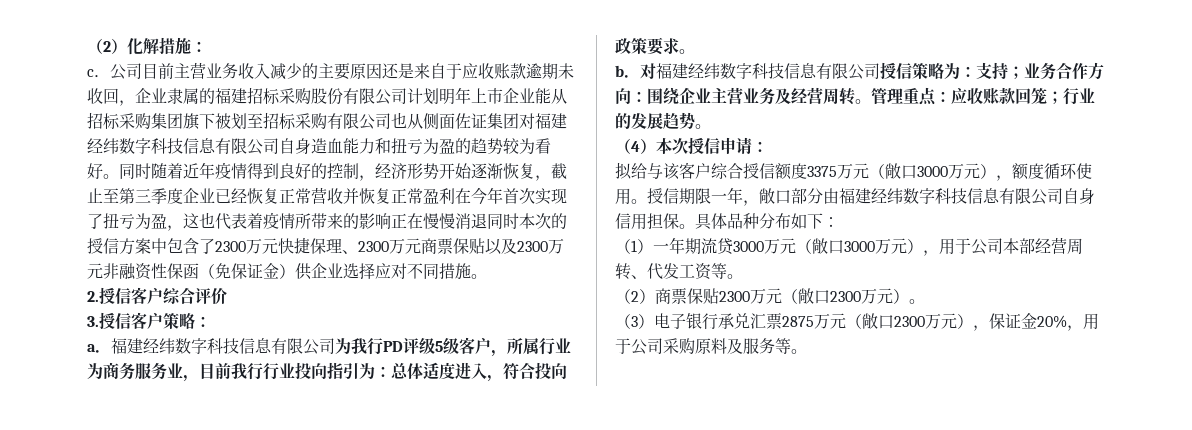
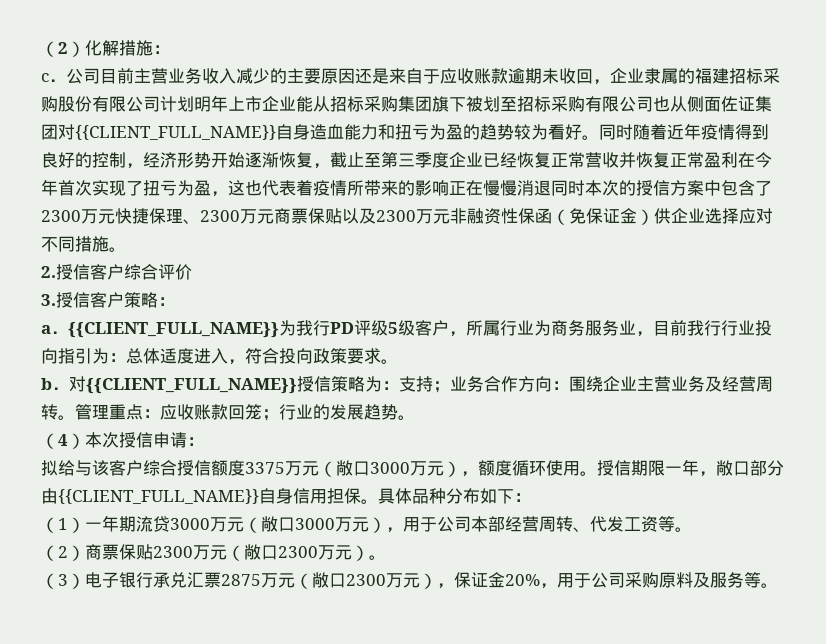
- c．公司目前主营业务收入减少的主要原因还是来自于应收账款逾期未收回，企业隶属的福建招标采购股份有限公司计划明年上市企业能从招标采购集团旗下被划至招标采购有限公司也从侧面佐证集团对福建经纬数字科技信息有限公司自身造血能力和扭亏为盈的趋势较为看好。
+ c．公司目前主营业务收入减少的主要原因还是来自于应收账款逾期未收回，企业隶属的福建招标采购股份有限公司计划明年上市企业能从招标采购集团旗下被划至招标采购有限公司也从侧面佐证集团对{{CLIENT_FULL_NAME}}自身造血能力和扭亏为盈的趋势较为看好。
- a．福建经纬数字科技信息有限公司为我行PD评级5级客户，所属行业为商务服务业，目前我行行业投向指引为：总体适度进入，符合投向政策要求。
+ a．{{CLIENT_FULL_NAME}}为我行PD评级5级客户，所属行业为商务服务业，目前我行行业投向指引为：总体适度进入，符合投向政策要求。
- b．对福建经纬数字科技信息有限公司授信策略为：支持；业务合作方向：围绕企业主营业务及经营周转。
+ b．对{{CLIENT_FULL_NAME}}授信策略为：支持；业务合作方向：围绕企业主营业务及经营周转。
- 授信期限一年，敞口部分由福建经纬数字科技信息有限公司自身信用担保。
+ 授信期限一年，敞口部分由{{CLIENT_FULL_NAME}}自身信用担保。

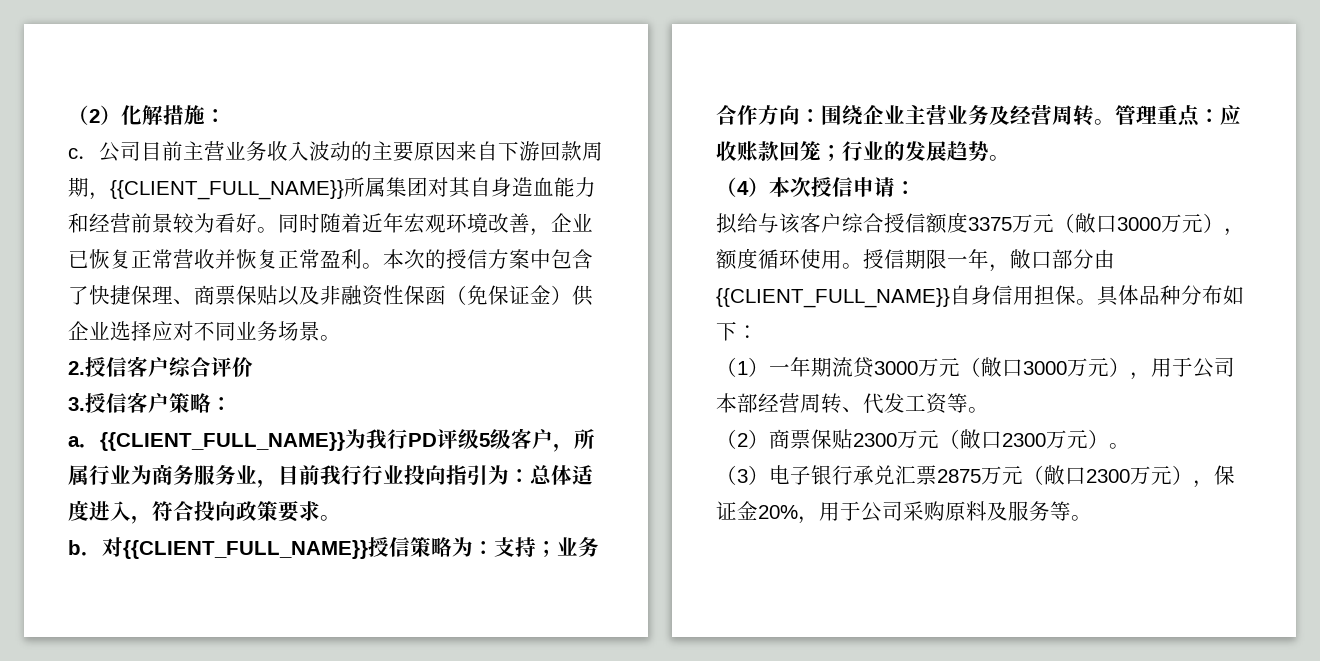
- c．公司目前主营业务收入减少的主要原因还是来自于应收账款逾期未收回，企业隶属的福建招标采购股份有限公司计划明年上市企业能从招标采购集团旗下被划至招标采购有限公司也从侧面佐证集团对{{CLIENT_FULL_NAME}}自身造血能力和扭亏为盈的趋势较为看好。
+ c．公司目前主营业务收入波动的主要原因来自下游回款周期，{{CLIENT_FULL_NAME}}所属集团对其自身造血能力和经营前景较为看好。
- 同时随着近年疫情得到良好的控制，经济形势开始逐渐恢复，截止至第三季度企业已经恢复正常营收并恢复正常盈利在今年首次实现了扭亏为盈，这也代表着疫情所带来的影响正在慢慢消退同时本次的授信方案中包含了2300万元快捷保理、2300万元商票保贴以及2300万元非融资性保函（免保证金）供企业选择应对不同措施。
+ 同时随着近年宏观环境改善，企业已恢复正常营收并恢复正常盈利。本次的授信方案中包含了快捷保理、商票保贴以及非融资性保函（免保证金）供企业选择应对不同业务场景。

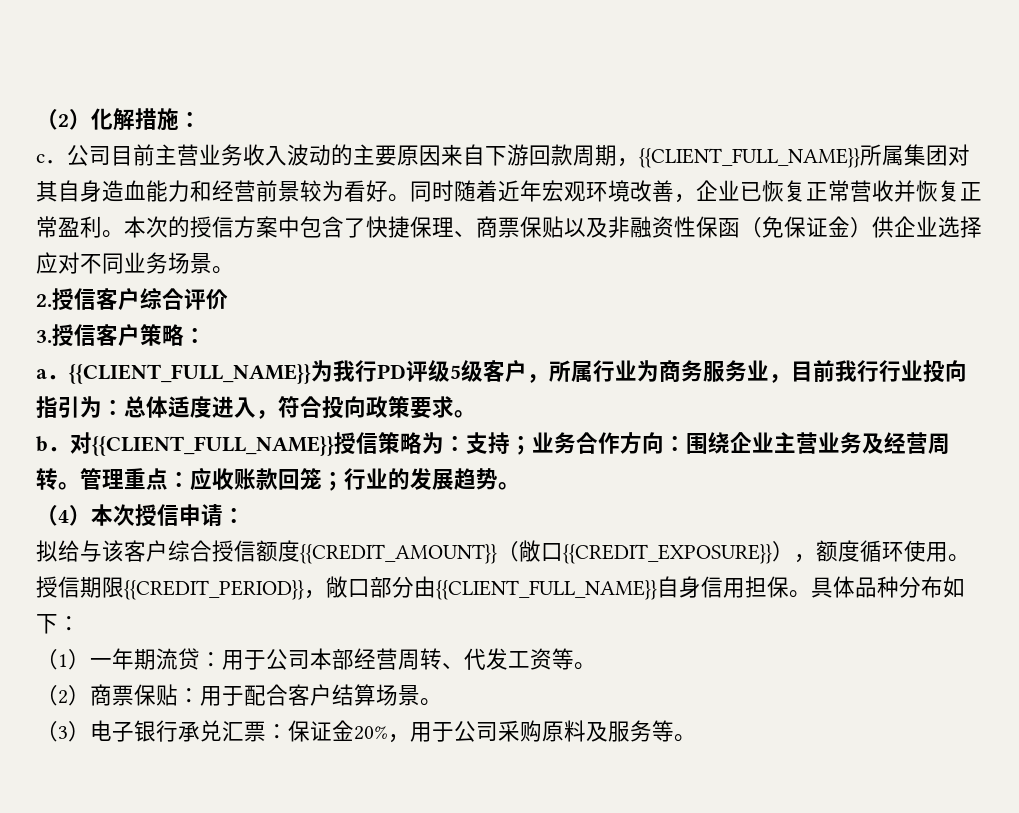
- 拟给与该客户综合授信额度3375万元（敞口3000万元），额度循环使用。
+ 拟给与该客户综合授信额度{{CREDIT_AMOUNT}}（敞口{{CREDIT_EXPOSURE}}），额度循环使用。
- 授信期限一年，敞口部分由{{CLIENT_FULL_NAME}}自身信用担保。
+ 授信期限{{CREDIT_PERIOD}}，敞口部分由{{CLIENT_FULL_NAME}}自身信用担保。
- （1）一年期流贷3000万元（敞口3000万元），用于公司本部经营周转、代发工资等。
+ （1）一年期流贷：用于公司本部经营周转、代发工资等。
- （2）商票保贴2300万元（敞口2300万元）。
+ （2）商票保贴：用于配合客户结算场景。
- （3）电子银行承兑汇票2875万元（敞口2300万元），保证金20%，用于公司采购原料及服务等。
+ （3）电子银行承兑汇票：保证金20%，用于公司采购原料及服务等。

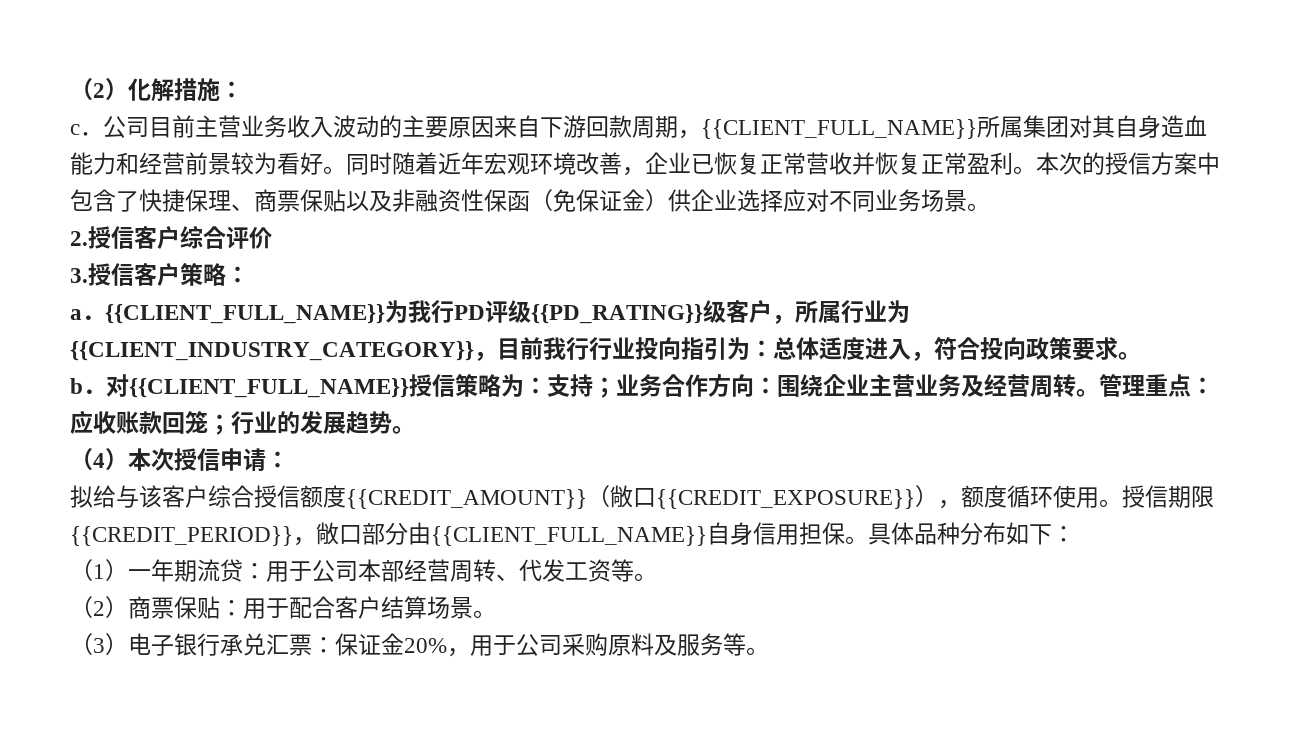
- a．{{CLIENT_FULL_NAME}}为我行PD评级5级客户，所属行业为商务服务业，目前我行行业投向指引为：总体适度进入，符合投向政策要求。
+ a．{{CLIENT_FULL_NAME}}为我行PD评级{{PD_RATING}}级客户，所属行业为{{CLIENT_INDUSTRY_CATEGORY}}，目前我行行业投向指引为：总体适度进入，符合投向政策要求。

